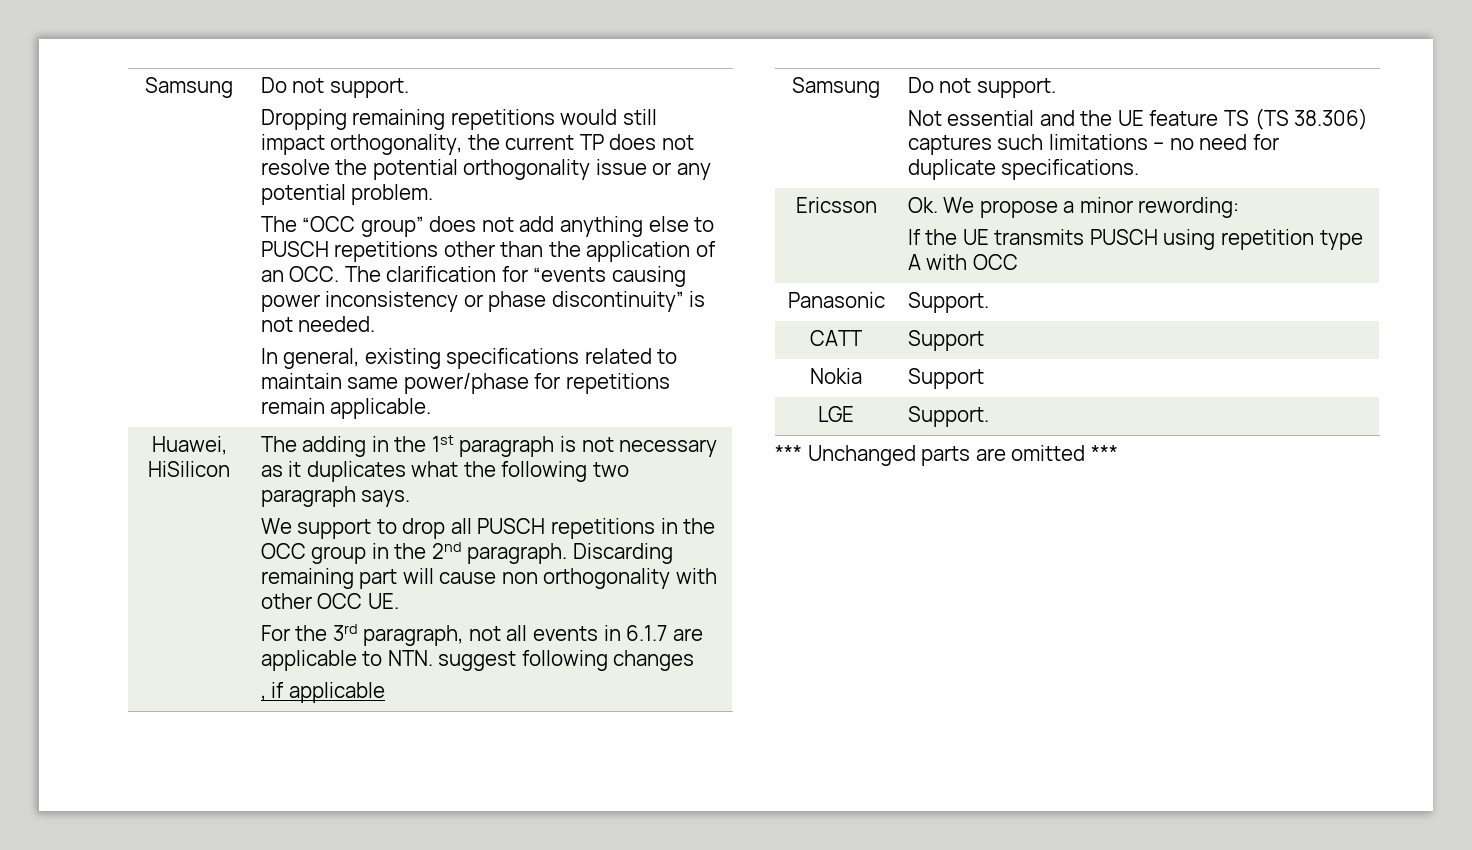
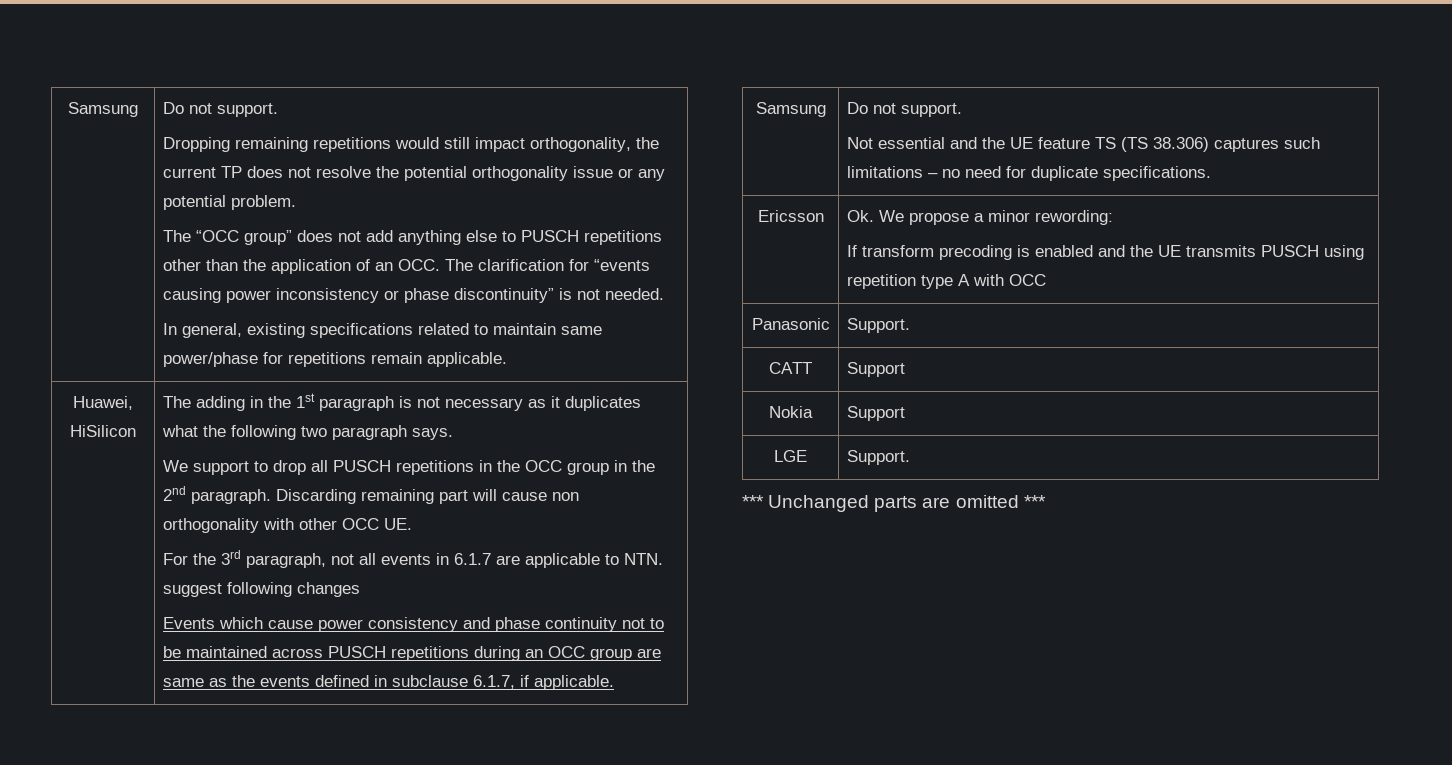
- , if applicable
+ Events which cause power consistency and phase continuity not to be maintained across PUSCH repetitions during an OCC group are same as the events defined in subclause 6.1.7, if applicable.
  Ericsson | Ok. We propose a minor rewording:
- If the UE transmits PUSCH using repetition type A with OCC
+ If transform precoding is enabled and the UE transmits PUSCH using repetition type A with OCC

